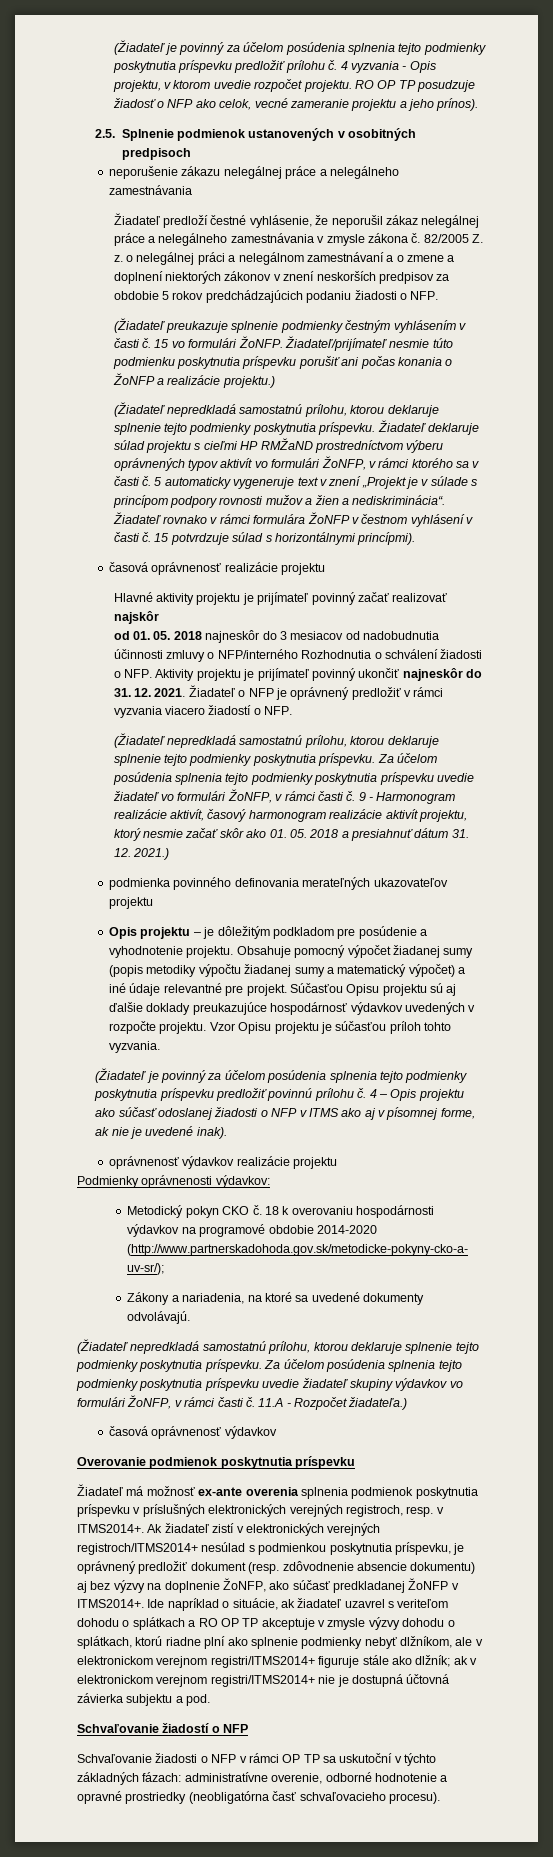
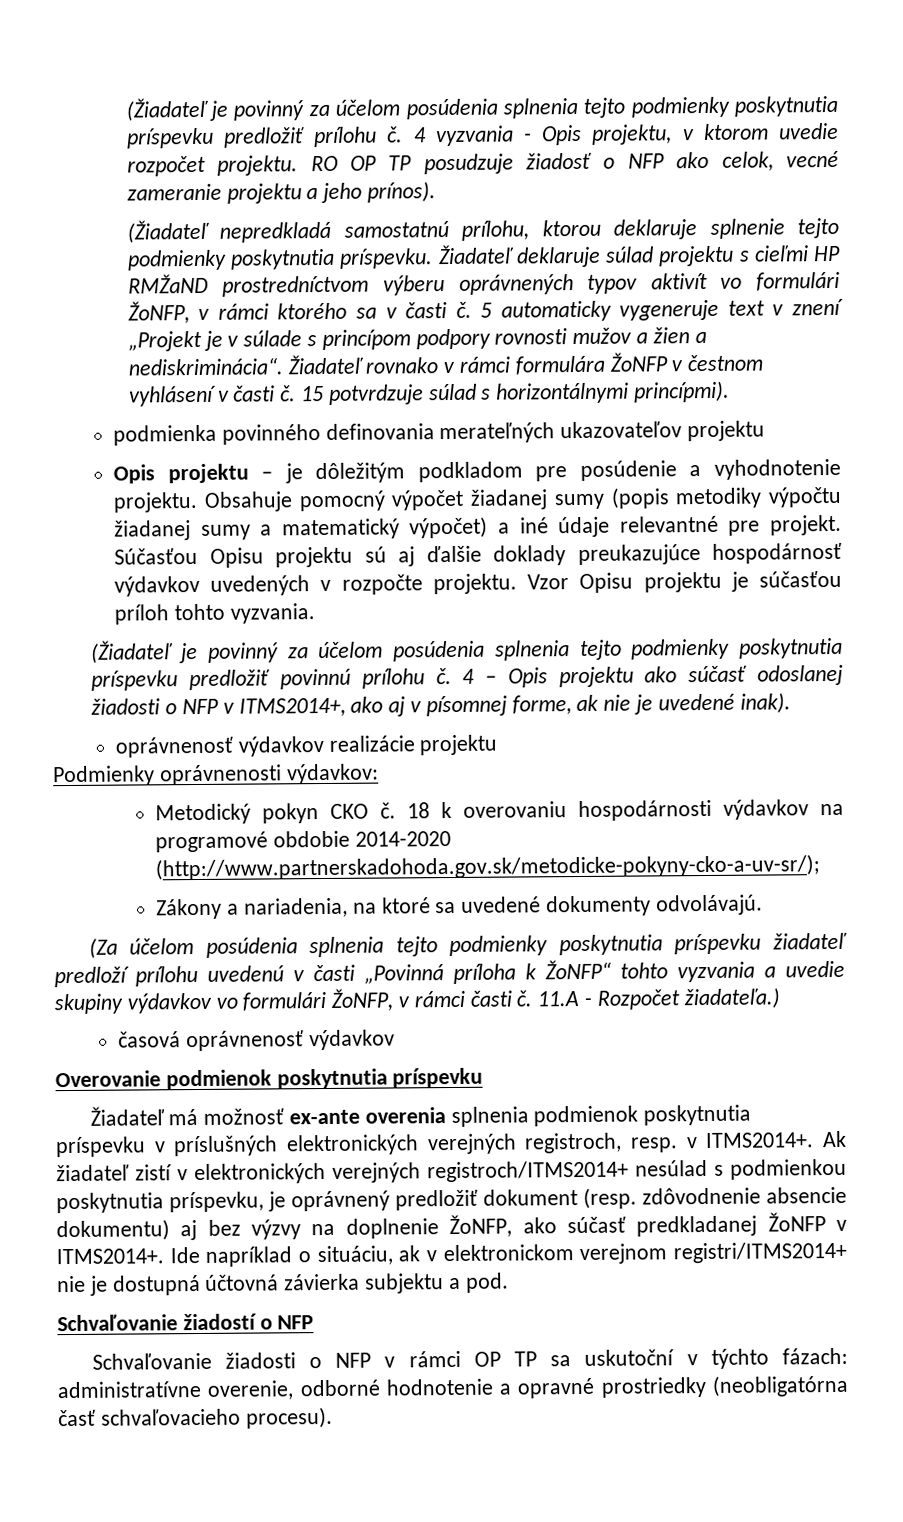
- 2.5. Splnenie podmienok ustanovených v osobitných predpisoch
- neporušenie zákazu nelegálnej práce a nelegálneho zamestnávania
- Žiadateľ predloží čestné vyhlásenie, že neporušil zákaz nelegálnej práce a nelegálneho zamestnávania v zmysle zákona č. 82/2005 Z. z. o nelegálnej práci a nelegálnom zamestnávaní a o zmene a doplnení niektorých zákonov v znení neskorších predpisov za obdobie 5 rokov predchádzajúcich podaniu žiadosti o NFP.
- (Žiadateľ preukazuje splnenie podmienky čestným vyhlásením v časti č. 15 vo formulári ŽoNFP. Žiadateľ/prijímateľ nesmie túto podmienku poskytnutia príspevku porušiť ani počas konania o ŽoNFP a realizácie projektu.)
- časová oprávnenosť realizácie projektu
- Hlavné aktivity projektu je prijímateľ povinný začať realizovať najskôr
- od 01. 05. 2018 najneskôr do 3 mesiacov od nadobudnutia účinnosti zmluvy o NFP/interného Rozhodnutia o schválení žiadosti o NFP. Aktivity projektu je prijímateľ povinný ukončiť najneskôr do 31. 12. 2021. Žiadateľ o NFP je oprávnený predložiť v rámci vyzvania viacero žiadostí o NFP.
- (Žiadateľ nepredkladá samostatnú prílohu, ktorou deklaruje splnenie tejto podmienky poskytnutia príspevku. Za účelom posúdenia splnenia tejto podmienky poskytnutia príspevku uvedie žiadateľ vo formulári ŽoNFP, v rámci časti č. 9 - Harmonogram realizácie aktivít, časový harmonogram realizácie aktivít projektu, ktorý nesmie začať skôr ako 01. 05. 2018 a presiahnuť dátum 31. 12. 2021.)
- 4 – Opis projektu ako súčasť odoslanej žiadosti o NFP v ITMS ako aj v písomnej forme, ak nie je uvedené inak).
+ 4 – Opis projektu ako súčasť odoslanej žiadosti o NFP v ITMS2014+, ako aj v písomnej forme, ak nie je uvedené inak).
- (Žiadateľ nepredkladá samostatnú prílohu, ktorou deklaruje splnenie tejto podmienky poskytnutia príspevku. Za účelom posúdenia splnenia tejto podmienky poskytnutia príspevku uvedie žiadateľ skupiny výdavkov vo formulári ŽoNFP, v rámci časti č.
+ (Za účelom posúdenia splnenia tejto podmienky poskytnutia príspevku žiadateľ predloží prílohu uvedenú v časti „Povinná príloha k ŽoNFP“ tohto vyzvania a uvedie skupiny výdavkov vo formulári ŽoNFP, v rámci časti č.
- Ide napríklad o situácie, ak žiadateľ uzavrel s veriteľom dohodu o splátkach a RO OP TP akceptuje v zmysle výzvy dohodu o splátkach, ktorú riadne plní ako splnenie podmienky nebyť dlžníkom, ale v elektronickom verejnom registri/ITMS2014+ figuruje stále ako dlžník; ak v elektronickom verejnom registri/ITMS2014+ nie je dostupná účtovná závierka subjektu a pod.
+ Ide napríklad o situáciu, ak v elektronickom verejnom registri/ITMS2014+ nie je dostupná účtovná závierka subjektu a pod.
- Schvaľovanie žiadosti o NFP v rámci OP TP sa uskutoční v týchto základných fázach: administratívne overenie, odborné hodnotenie a opravné prostriedky (neobligatórna časť schvaľovacieho procesu).
+ Schvaľovanie žiadosti o NFP v rámci OP TP sa uskutoční v týchto fázach: administratívne overenie, odborné hodnotenie a opravné prostriedky (neobligatórna časť schvaľovacieho procesu).

